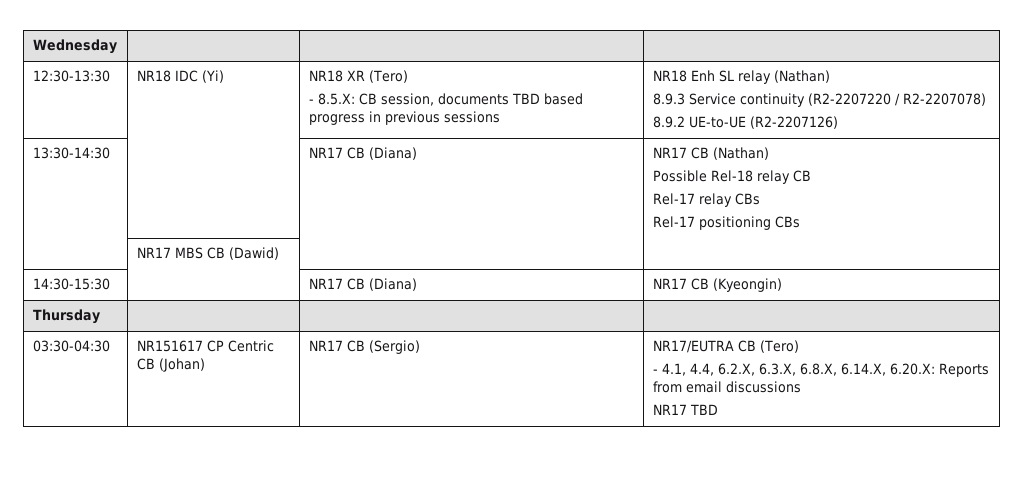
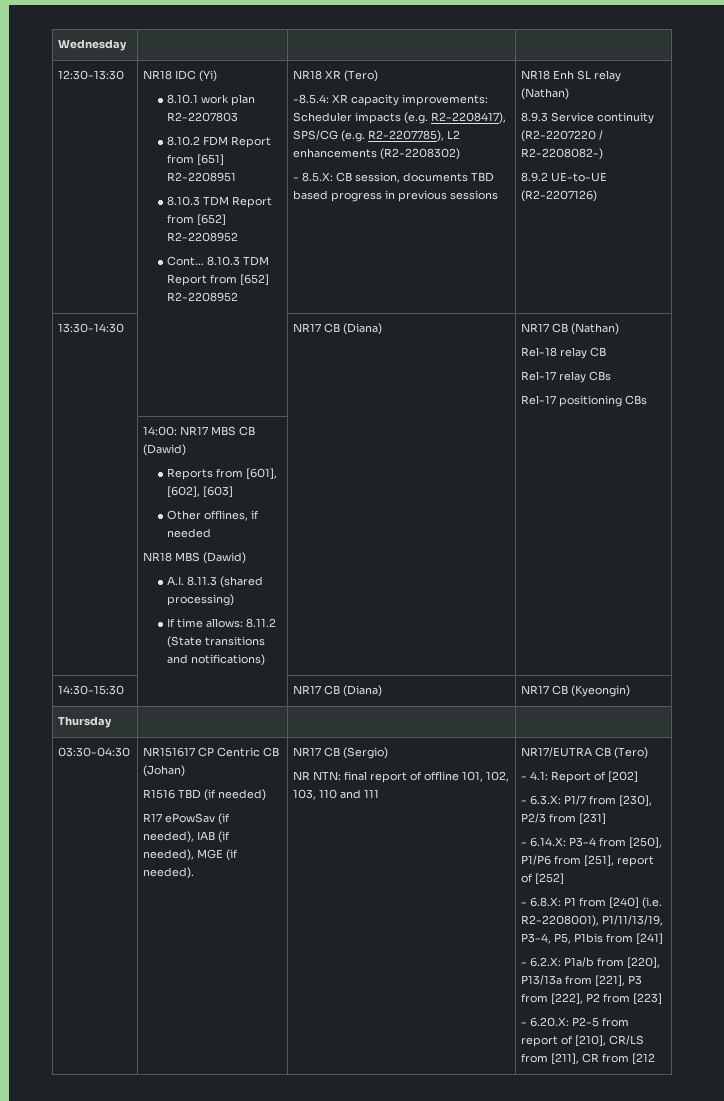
- NR18 XR (Tero)
+ 8.10.1 work plan R2-2207803
+ 8.10.2 FDM Report from [651] R2-2208951
+ 8.10.3 TDM Report from [652] R2-2208952
+ Cont… 8.10.3 TDM Report from [652] R2-2208952 | NR18 XR (Tero)
+ -8.5.4: XR capacity improvements: Scheduler impacts (e.g. R2-2208417), SPS/CG (e.g. R2-2207785), L2 enhancements (R2-2208302)
- 8.9.3 Service continuity (R2-2207220 / R2-2207078)
+ 8.9.3 Service continuity (R2-2207220 / R2-2208082-)
  13:30-14:30 | | NR17 CB (Diana) | NR17 CB (Nathan)
- Possible Rel-18 relay CB
+ Rel-18 relay CB
- | NR17 MBS CB (Dawid) | |
+ | 14:00: NR17 MBS CB (Dawid)
+ Reports from [601], [602], [603]
+ Other offlines, if needed
+ NR18 MBS (Dawid)
+ A.I. 8.11.3 (shared processing)
+ If time allows: 8.11.2 (State transitions and notifications) | |
- NR17 CB (Sergio) | NR17/EUTRA CB (Tero)
- - 4.1, 4.4, 6.2.X, 6.3.X, 6.8.X, 6.14.X, 6.20.X: Reports from email discussions
- NR17 TBD
+ R1516 TBD (if needed)
+ R17 ePowSav (if needed), IAB (if needed), MGE (if needed). | NR17 CB (Sergio)
+ NR NTN: final report of offline 101, 102, 103, 110 and 111 | NR17/EUTRA CB (Tero)
+ - 4.1: Report of [202]
+ - 6.3.X: P1/7 from [230], P2/3 from [231]
+ - 6.14.X: P3-4 from [250], P1/P6 from [251], report of [252]
+ - 6.8.X: P1 from [240] (i.e. R2-2208001), P1/11/13/19, P3-4, P5, P1bis from [241]
+ - 6.2.X: P1a/b from [220], P13/13a from [221], P3 from [222], P2 from [223]
+ - 6.20.X: P2-5 from report of [210], CR/LS from [211], CR from [212

